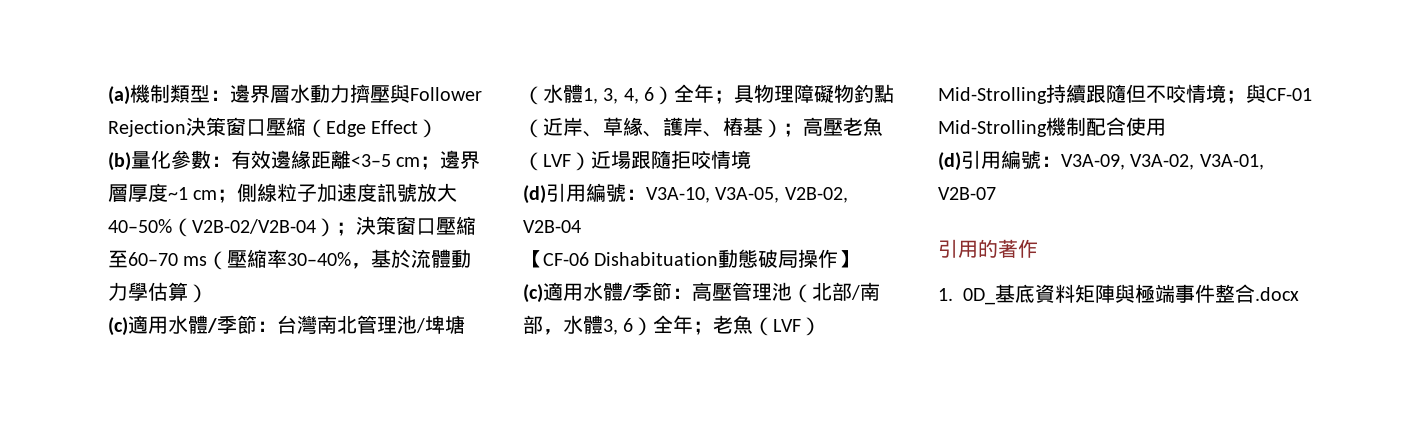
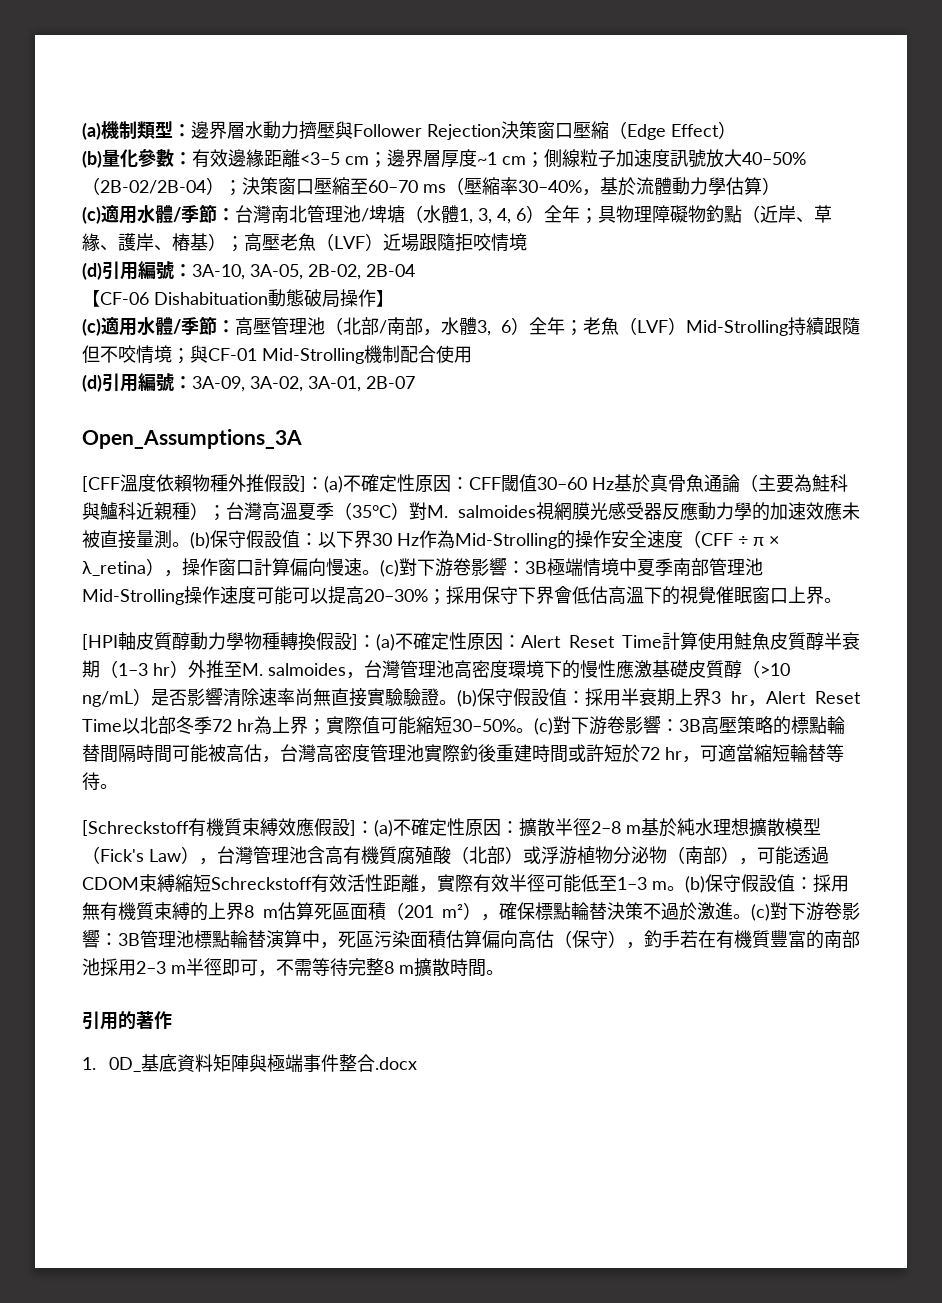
- (b)量化參數：有效邊緣距離<3–5 cm；邊界層厚度~1 cm；側線粒子加速度訊號放大40–50%（V2B-02/V2B-04）；決策窗口壓縮至60–70 ms（壓縮率30–40%，基於流體動力學估算）
+ (b)量化參數：有效邊緣距離<3–5 cm；邊界層厚度~1 cm；側線粒子加速度訊號放大40–50%（2B-02/2B-04）；決策窗口壓縮至60–70 ms（壓縮率30–40%，基於流體動力學估算）
- (d)引用編號：V3A-10, V3A-05, V2B-02, V2B-04
+ (d)引用編號：3A-10, 3A-05, 2B-02, 2B-04
- (d)引用編號：V3A-09, V3A-02, V3A-01, V2B-07
+ (d)引用編號：3A-09, 3A-02, 3A-01, 2B-07
+ Open_Assumptions_3A
+ [CFF溫度依賴物種外推假設]：(a)不確定性原因：CFF閾值30–60 Hz基於真骨魚通論（主要為鮭科與鱸科近親種）；台灣高溫夏季（35°C）對M. salmoides視網膜光感受器反應動力學的加速效應未被直接量測。(b)保守假設值：以下界30 Hz作為Mid-Strolling的操作安全速度（CFF ÷ π × λ_retina），操作窗口計算偏向慢速。(c)對下游卷影響：3B極端情境中夏季南部管理池Mid-Strolling操作速度可能可以提高20–30%；採用保守下界會低估高溫下的視覺催眠窗口上界。
+ [HPI軸皮質醇動力學物種轉換假設]：(a)不確定性原因：Alert Reset Time計算使用鮭魚皮質醇半衰期（1–3 hr）外推至M. salmoides，台灣管理池高密度環境下的慢性應激基礎皮質醇（>10 ng/mL）是否影響清除速率尚無直接實驗驗證。(b)保守假設值：採用半衰期上界3 hr，Alert Reset Time以北部冬季72 hr為上界；實際值可能縮短30–50%。(c)對下游卷影響：3B高壓策略的標點輪替間隔時間可能被高估，台灣高密度管理池實際釣後重建時間或許短於72 hr，可適當縮短輪替等待。
+ [Schreckstoff有機質束縛效應假設]：(a)不確定性原因：擴散半徑2–8 m基於純水理想擴散模型（Fick's Law），台灣管理池含高有機質腐殖酸（北部）或浮游植物分泌物（南部），可能透過CDOM束縛縮短Schreckstoff有效活性距離，實際有效半徑可能低至1–3 m。(b)保守假設值：採用無有機質束縛的上界8 m估算死區面積（201 m²），確保標點輪替決策不過於激進。(c)對下游卷影響：3B管理池標點輪替演算中，死區污染面積估算偏向高估（保守），釣手若在有機質豐富的南部池採用2–3 m半徑即可，不需等待完整8 m擴散時間。

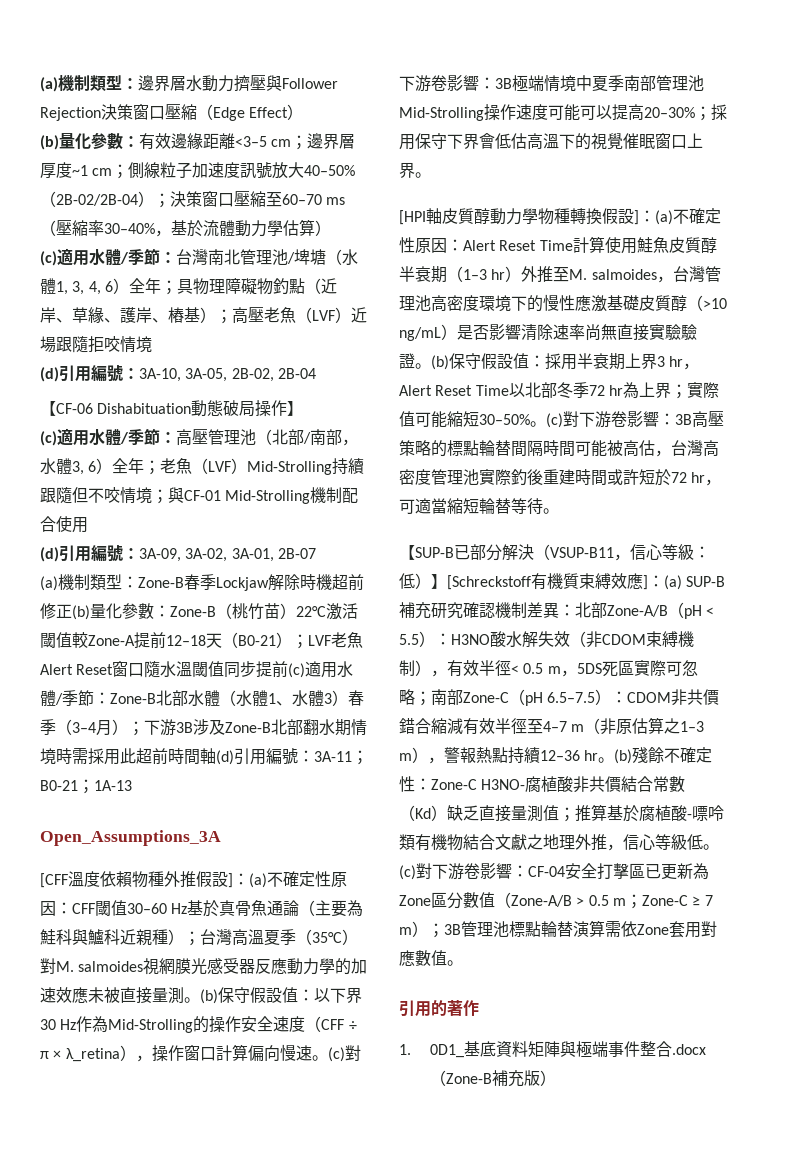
+ (a)機制類型：Zone-B春季Lockjaw解除時機超前修正(b)量化參數：Zone-B（桃竹苗）22°C激活閾值較Zone-A提前12–18天（B0-21）；LVF老魚Alert Reset窗口隨水溫閾值同步提前(c)適用水體/季節：Zone-B北部水體（水體1、水體3）春季（3–4月）；下游3B涉及Zone-B北部翻水期情境時需採用此超前時間軸(d)引用編號：3A-11；B0-21；1A-13
- [Schreckstoff有機質束縛效應假設]：(a)不確定性原因：擴散半徑2–8 m基於純水理想擴散模型（Fick's Law），台灣管理池含高有機質腐殖酸（北部）或浮游植物分泌物（南部），可能透過CDOM束縛縮短Schreckstoff有效活性距離，實際有效半徑可能低至1–3 m。(b)保守假設值：採用無有機質束縛的上界8 m估算死區面積（201 m²），確保標點輪替決策不過於激進。(c)對下游卷影響：3B管理池標點輪替演算中，死區污染面積估算偏向高估（保守），釣手若在有機質豐富的南部池採用2–3 m半徑即可，不需等待完整8 m擴散時間。
+ 【SUP-B已部分解決（VSUP-B11，信心等級：低）】[Schreckstoff有機質束縛效應]：(a) SUP-B補充研究確認機制差異：北部Zone-A/B（pH < 5.5）：H3NO酸水解失效（非CDOM束縛機制），有效半徑< 0.5 m，5DS死區實際可忽略；南部Zone-C（pH 6.5–7.5）：CDOM非共價錯合縮減有效半徑至4–7 m（非原估算之1–3 m），警報熱點持續12–36 hr。(b)殘餘不確定性：Zone-C H3NO-腐植酸非共價結合常數（Kd）缺乏直接量測值；推算基於腐植酸-嘌呤類有機物結合文獻之地理外推，信心等級低。(c)對下游卷影響：CF-04安全打擊區已更新為Zone區分數值（Zone-A/B > 0.5 m；Zone-C ≥ 7 m）；3B管理池標點輪替演算需依Zone套用對應數值。
- 1. 0D_基底資料矩陣與極端事件整合.docx
+ 1. 0D1_基底資料矩陣與極端事件整合.docx（Zone-B補充版）

